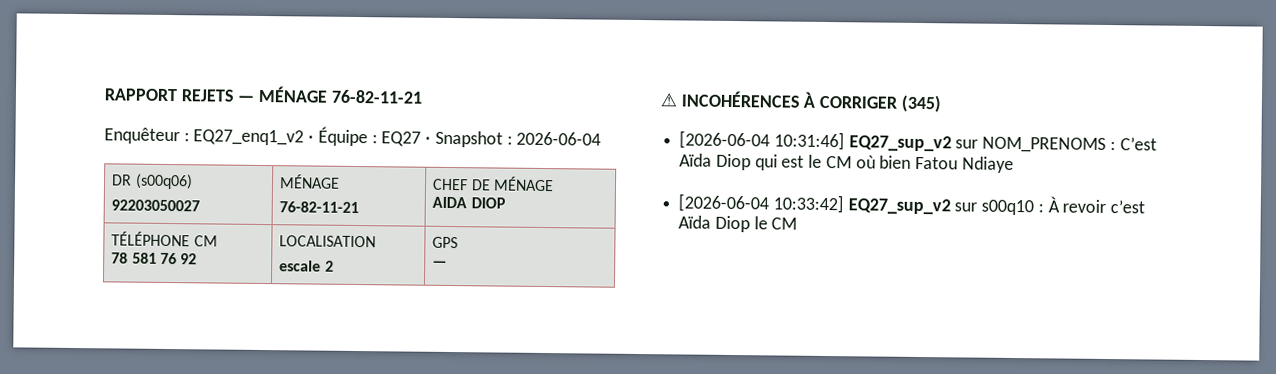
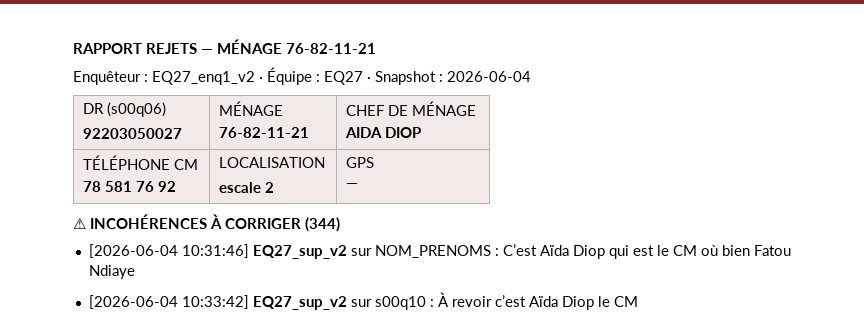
- ⚠ INCOHÉRENCES À CORRIGER (345)
+ ⚠ INCOHÉRENCES À CORRIGER (344)

